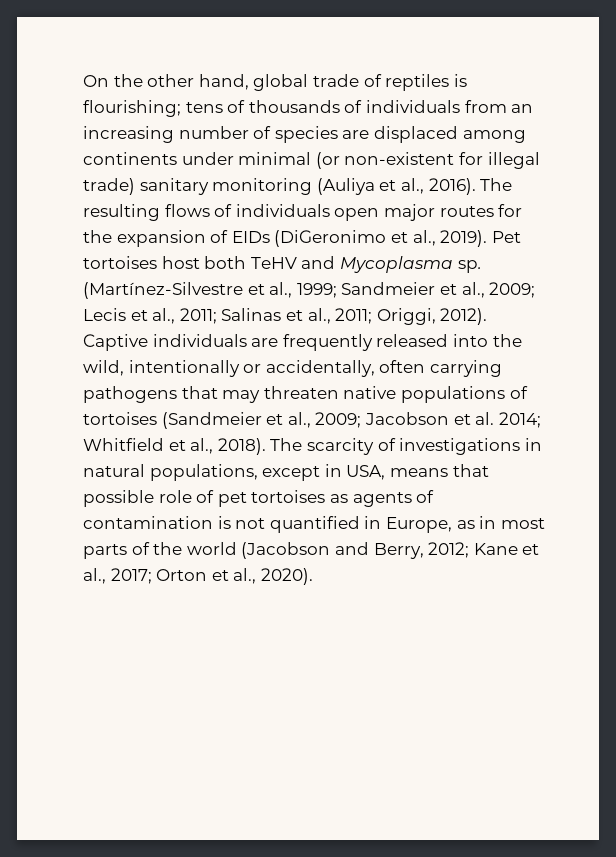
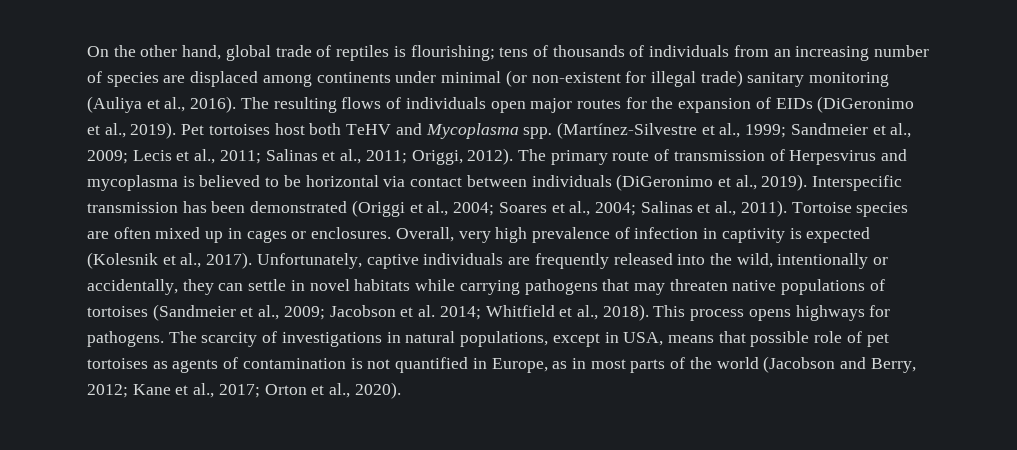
- Pet tortoises host both TeHV and Mycoplasma sp.
+ Pet tortoises host both TeHV and Mycoplasma spp.
- Captive individuals are frequently released into the wild, intentionally or accidentally, often carrying pathogens that may threaten native populations of tortoises (Sandmeier et al., 2009; Jacobson et al. 2014; Whitfield et al., 2018).
+ The primary route of transmission of Herpesvirus and mycoplasma is believed to be horizontal via contact between individuals (DiGeronimo et al., 2019). Interspecific transmission has been demonstrated (Origgi et al., 2004; Soares et al., 2004; Salinas et al., 2011). Tortoise species are often mixed up in cages or enclosures. Overall, very high prevalence of infection in captivity is expected (Kolesnik et al., 2017). Unfortunately, captive individuals are frequently released into the wild, intentionally or accidentally, they can settle in novel habitats while carrying pathogens that may threaten native populations of tortoises (Sandmeier et al., 2009; Jacobson et al. 2014; Whitfield et al., 2018).
+ This process opens highways for pathogens.

